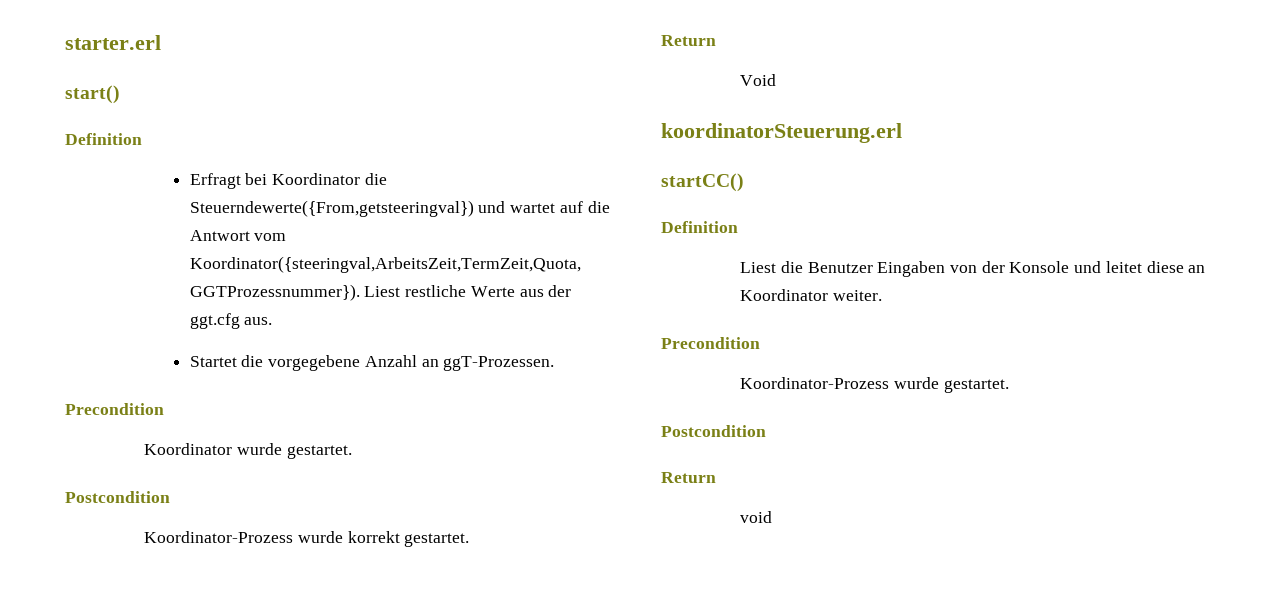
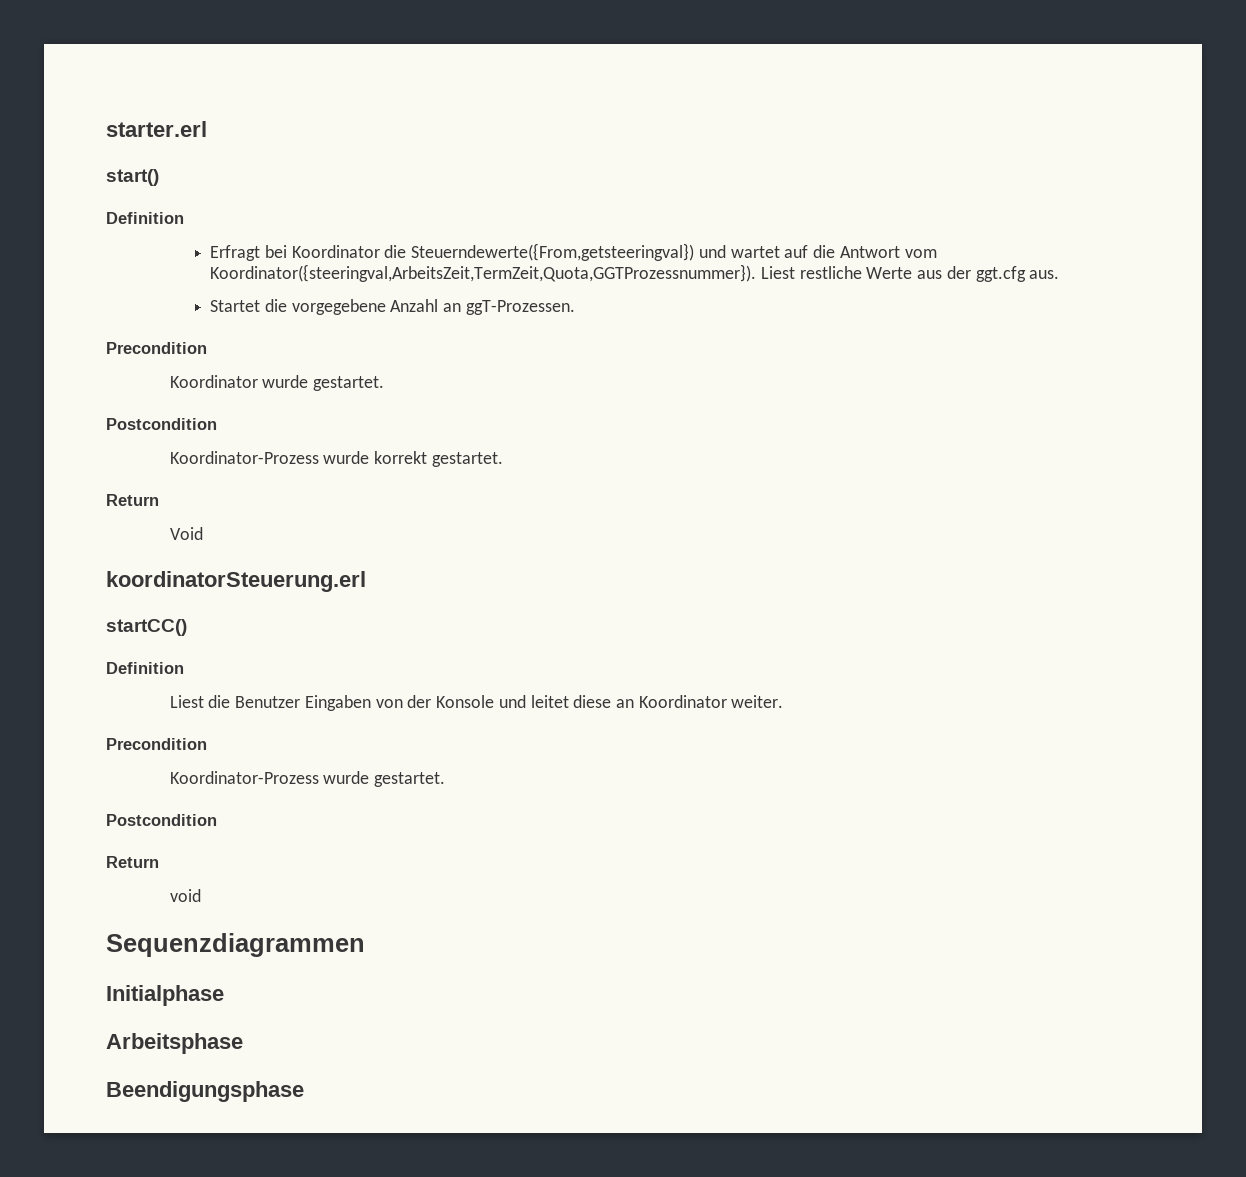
+ Sequenzdiagrammen
+ Initialphase
+ Arbeitsphase
+ Beendigungsphase

